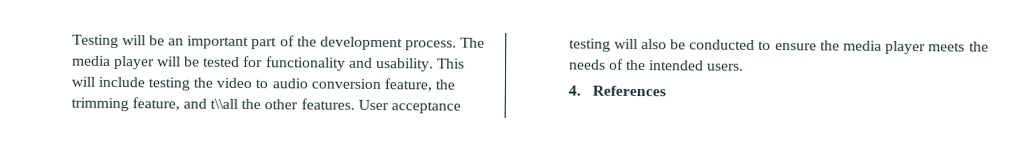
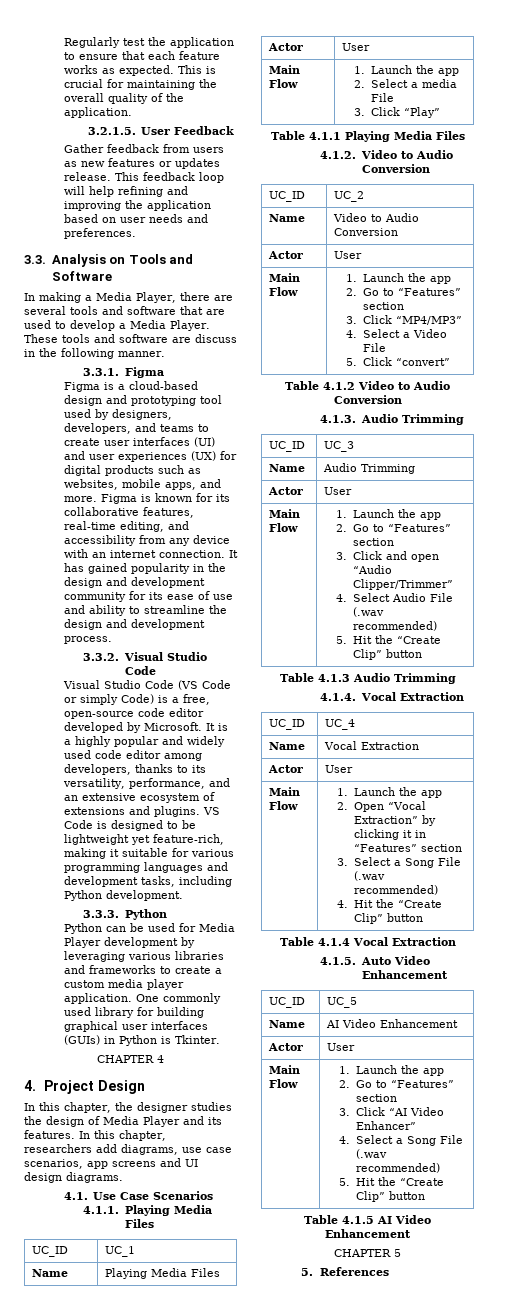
- Testing will be an important part of the development process. The media player will be tested for functionality and usability. This will include testing the video to audio conversion feature, the trimming feature, and t\\all the other features. User acceptance testing will also be conducted to ensure the media player meets the needs of the intended users.
- 4. References
+ Regularly test the application to ensure that each feature works as expected. This is crucial for maintaining the overall quality of the application.
+ 3.2.1.5. User Feedback
+ Gather feedback from users as new features or updates release. This feedback loop will help refining and improving the application based on user needs and preferences.
+ 3.3. Analysis on Tools and Software
+ In making a Media Player, there are several tools and software that are used to develop a Media Player. These tools and software are discuss in the following manner.
+ 3.3.1. Figma
+ Figma is a cloud-based design and prototyping tool used by designers, developers, and teams to create user interfaces (UI) and user experiences (UX) for digital products such as websites, mobile apps, and more. Figma is known for its collaborative features, real-time editing, and accessibility from any device with an internet connection. It has gained popularity in the design and development community for its ease of use and ability to streamline the design and development process.
+ 3.3.2. Visual Studio Code
+ Visual Studio Code (VS Code or simply Code) is a free, open-source code editor developed by Microsoft. It is a highly popular and widely used code editor among developers, thanks to its versatility, performance, and an extensive ecosystem of extensions and plugins. VS Code is designed to be lightweight yet feature-rich, making it suitable for various programming languages and development tasks, including Python development.
+ 3.3.3. Python
+ Python can be used for Media Player development by leveraging various libraries and frameworks to create a custom media player application. One commonly used library for building graphical user interfaces (GUIs) in Python is Tkinter.
+ CHAPTER 4
+ 4. Project Design
+ In this chapter, the designer studies the design of Media Player and its features. In this chapter, researchers add diagrams, use case scenarios, app screens and UI design diagrams.
+ 4.1. Use Case Scenarios
+ 4.1.1. Playing Media Files
+ UC_ID | UC_1
+ Name | Playing Media Files
+ Actor | User
+ Main Flow | 1. Launch the app
+ 2. Select a media File
+ 3. Click “Play”
+ Table 4.1.1 Playing Media Files
+ 4.1.2. Video to Audio Conversion
+ UC_ID | UC_2
+ Name | Video to Audio Conversion
+ Actor | User
+ Main Flow | 1. Launch the app
+ 2. Go to “Features” section
+ 3. Click “MP4/MP3”
+ 4. Select a Video File
+ 5. Click “convert”
+ Table 4.1.2 Video to Audio Conversion
+ 4.1.3. Audio Trimming
+ UC_ID | UC_3
+ Name | Audio Trimming
+ Actor | User
+ Main Flow | 1. Launch the app
+ 2. Go to “Features” section
+ 3. Click and open “Audio Clipper/Trimmer”
+ 4. Select Audio File (.wav recommended)
+ 5. Hit the “Create Clip” button
+ Table 4.1.3 Audio Trimming
+ 4.1.4. Vocal Extraction
+ UC_ID | UC_4
+ Name | Vocal Extraction
+ Actor | User
+ Main Flow | 1. Launch the app
+ 2. Open “Vocal Extraction” by clicking it in “Features” section
+ 3. Select a Song File (.wav recommended)
+ 4. Hit the “Create Clip” button
+ Table 4.1.4 Vocal Extraction
+ 4.1.5. Auto Video Enhancement
+ UC_ID | UC_5
+ Name | AI Video Enhancement
+ Actor | User
+ Main Flow | 1. Launch the app
+ 2. Go to “Features” section
+ 3. Click “AI Video Enhancer”
+ 4. Select a Song File (.wav recommended)
+ 5. Hit the “Create Clip” button
+ Table 4.1.5 AI Video Enhancement
+ CHAPTER 5
+ 5. References

